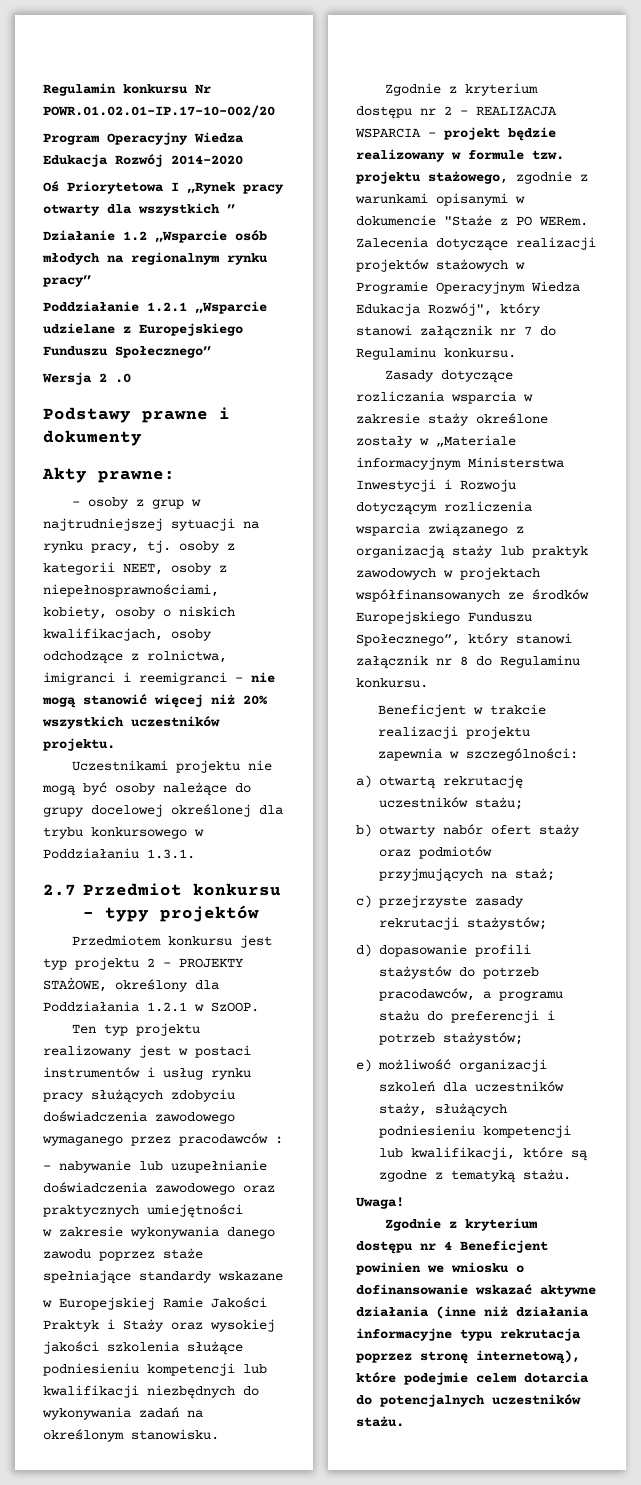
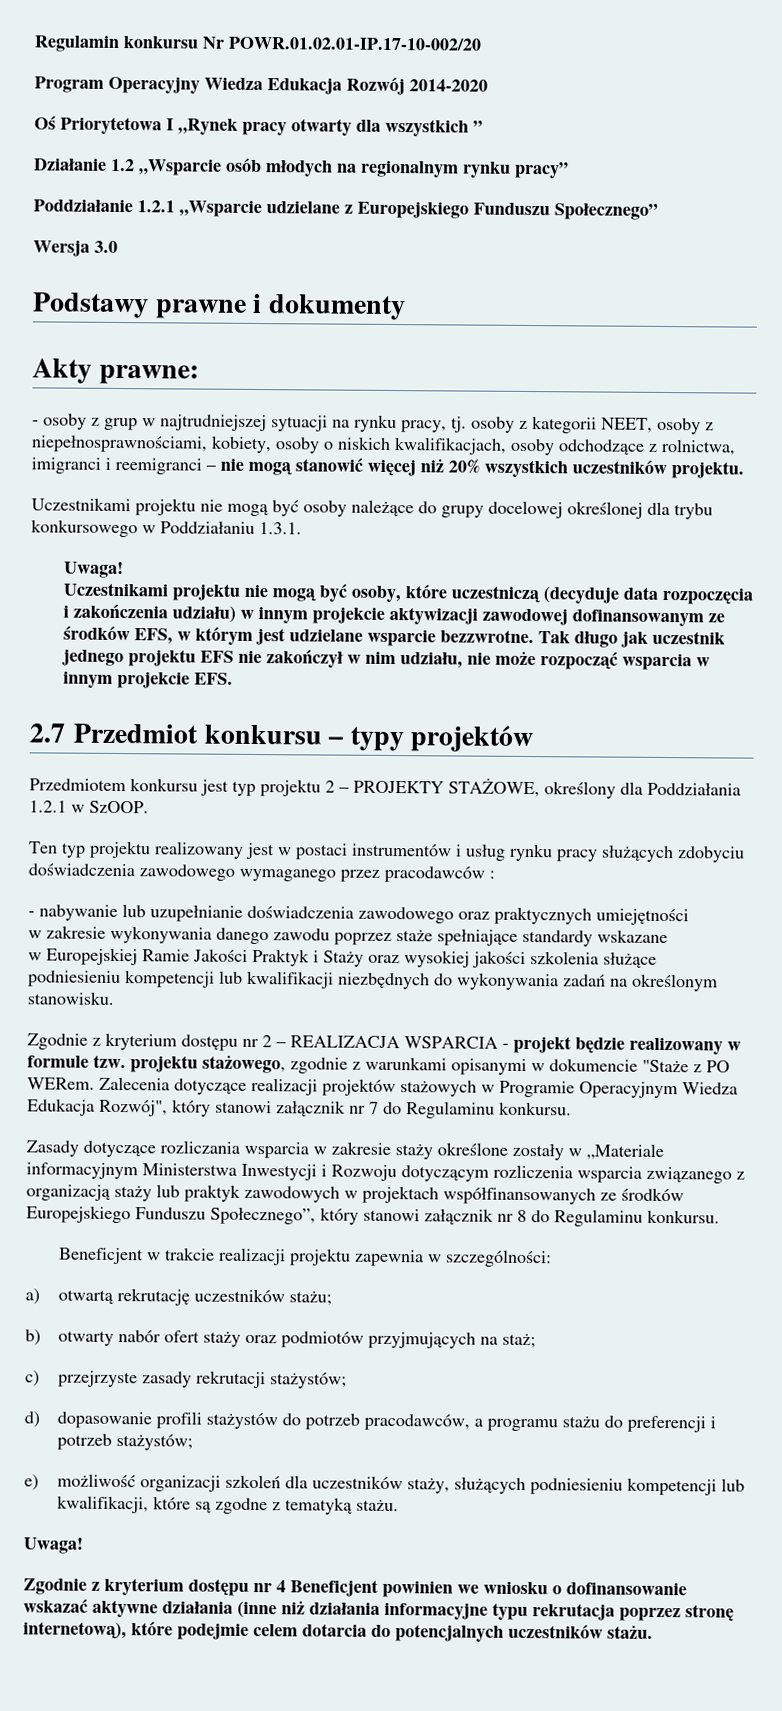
- Wersja 2 .0
+ Wersja 3.0
  Uczestnikami projektu nie mogą być osoby należące do grupy docelowej określonej dla trybu konkursowego w Poddziałaniu 1.3.1.
+ Uwaga!
+ Uczestnikami projektu nie mogą być osoby, które uczestniczą (decyduje data rozpoczęcia i zakończenia udziału) w innym projekcie aktywizacji zawodowej dofinansowanym ze środków EFS, w którym jest udzielane wsparcie bezzwrotne. Tak długo jak uczestnik jednego projektu EFS nie zakończył w nim udziału, nie może rozpocząć wsparcia w innym projekcie EFS.

